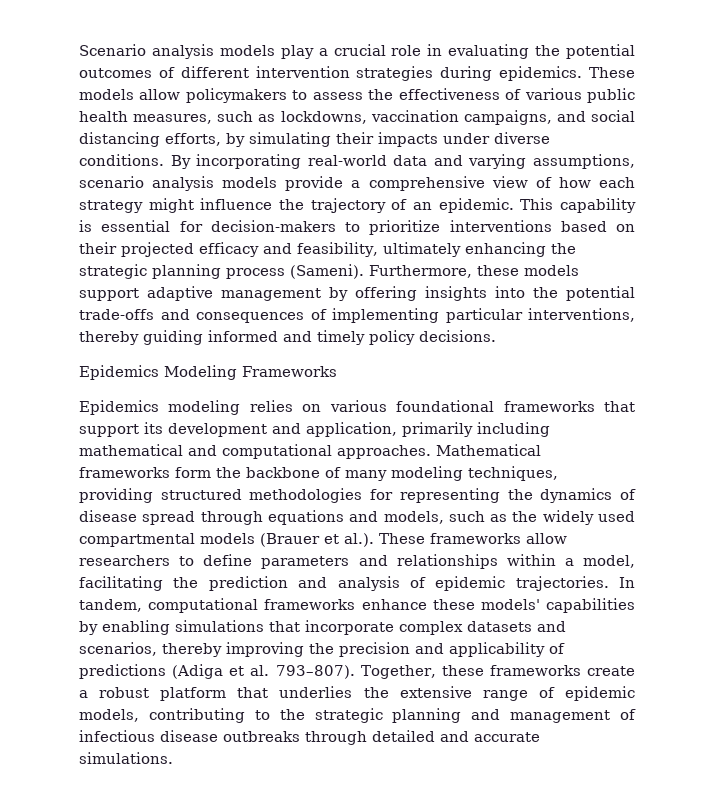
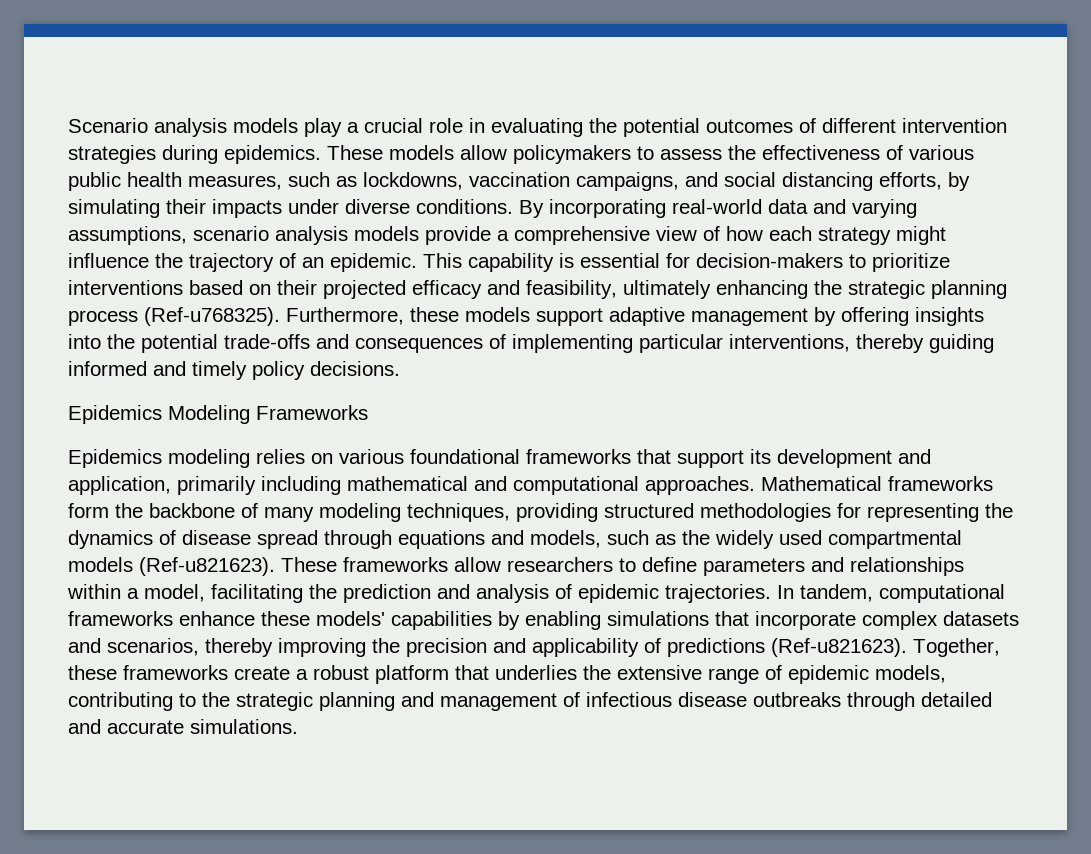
- This capability is essential for decision-makers to prioritize interventions based on their projected efficacy and feasibility, ultimately enhancing the strategic planning process (Sameni).
+ This capability is essential for decision-makers to prioritize interventions based on their projected efficacy and feasibility, ultimately enhancing the strategic planning process (Ref-u768325).
- Mathematical frameworks form the backbone of many modeling techniques, providing structured methodologies for representing the dynamics of disease spread through equations and models, such as the widely used compartmental models (Brauer et al.). These frameworks allow researchers to define parameters and relationships within a model, facilitating the prediction and analysis of epidemic trajectories.
+ Mathematical frameworks form the backbone of many modeling techniques, providing structured methodologies for representing the dynamics of disease spread through equations and models, such as the widely used compartmental models (Ref-u821623). These frameworks allow researchers to define parameters and relationships within a model, facilitating the prediction and analysis of epidemic trajectories.
- In tandem, computational frameworks enhance these models' capabilities by enabling simulations that incorporate complex datasets and scenarios, thereby improving the precision and applicability of predictions (Adiga et al. 793–807).
+ In tandem, computational frameworks enhance these models' capabilities by enabling simulations that incorporate complex datasets and scenarios, thereby improving the precision and applicability of predictions (Ref-u821623).

